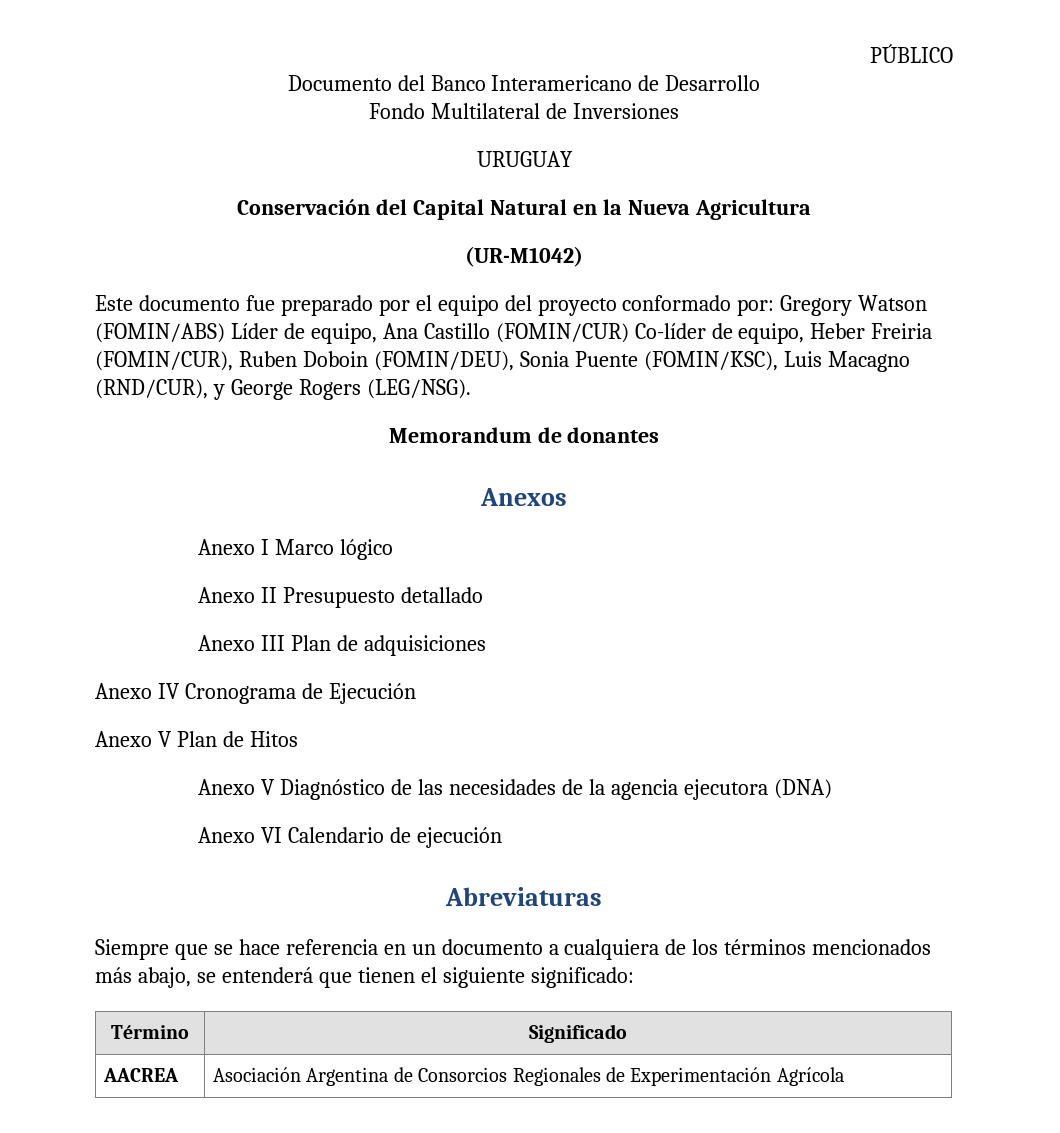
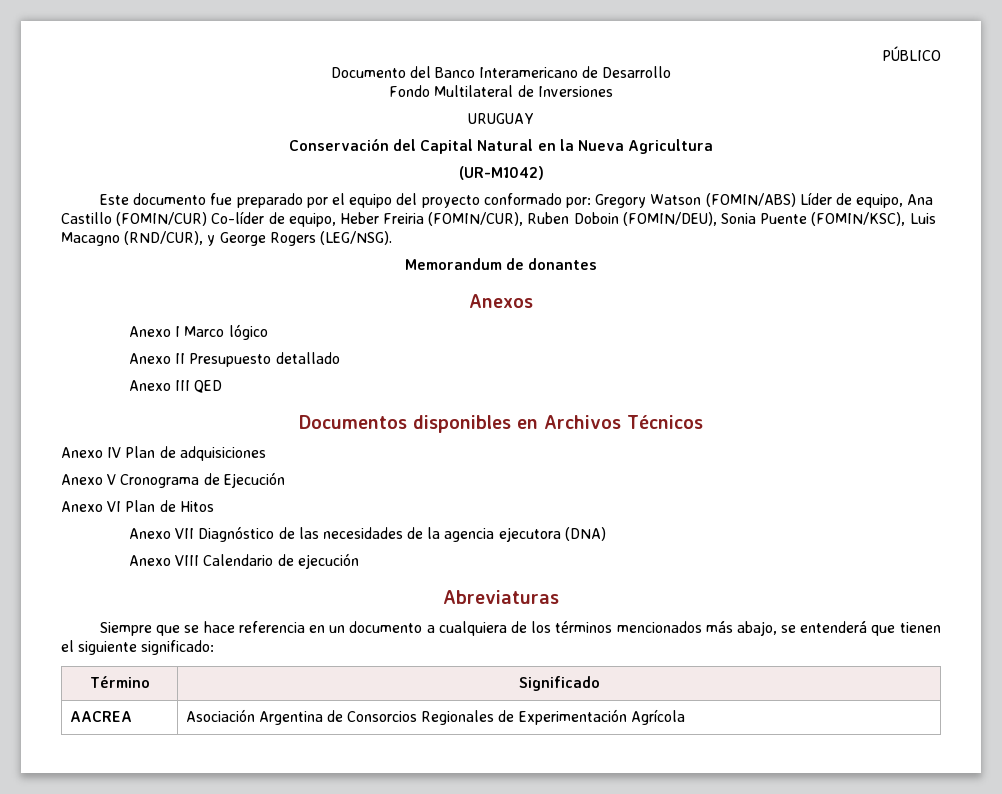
- Anexo III Plan de adquisiciones
+ Anexo III QED
+ Documentos disponibles en Archivos Técnicos
+ Anexo IV Plan de adquisiciones
- Anexo IV Cronograma de Ejecución
+ Anexo V Cronograma de Ejecución
- Anexo V Plan de Hitos
+ Anexo VI Plan de Hitos
- Anexo V Diagnóstico de las necesidades de la agencia ejecutora (DNA)
+ Anexo VII Diagnóstico de las necesidades de la agencia ejecutora (DNA)
- Anexo VI Calendario de ejecución
+ Anexo VIII Calendario de ejecución

